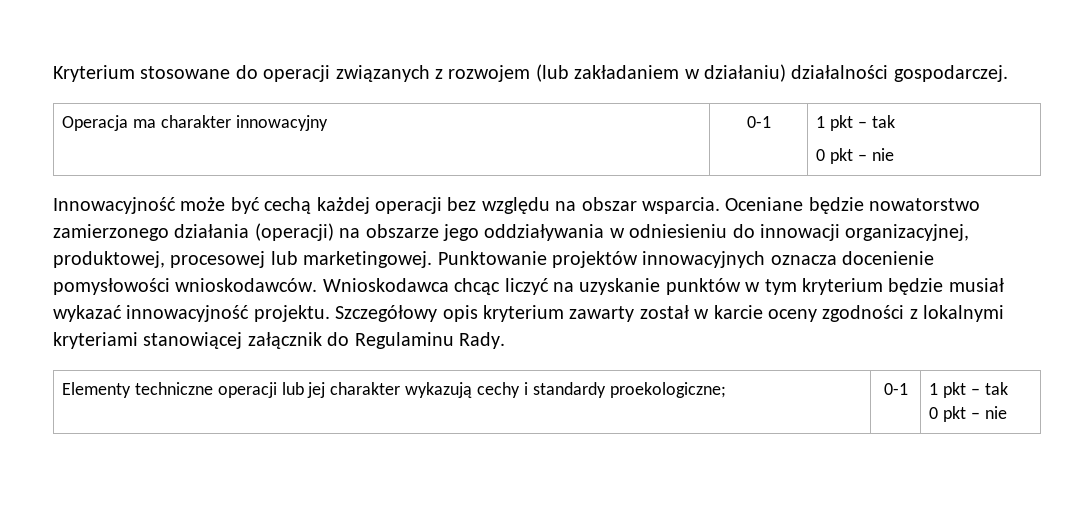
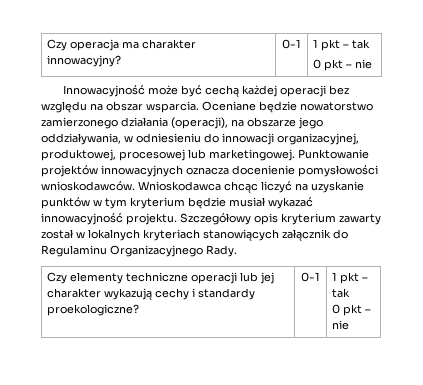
- Kryterium stosowane do operacji związanych z rozwojem (lub zakładaniem w działaniu) działalności gospodarczej.
- Operacja ma charakter innowacyjny | 0-1 | 1 pkt – tak
+ Czy operacja ma charakter innowacyjny? | 0-1 | 1 pkt – tak
- Oceniane będzie nowatorstwo zamierzonego działania (operacji) na obszarze jego oddziaływania w odniesieniu do innowacji organizacyjnej, produktowej, procesowej lub marketingowej.
+ Oceniane będzie nowatorstwo zamierzonego działania (operacji), na obszarze jego oddziaływania, w odniesieniu do innowacji organizacyjnej, produktowej, procesowej lub marketingowej.
- Szczegółowy opis kryterium zawarty został w karcie oceny zgodności z lokalnymi kryteriami stanowiącej załącznik do Regulaminu Rady.
+ Szczegółowy opis kryterium zawarty został w lokalnych kryteriach stanowiących załącznik do Regulaminu Organizacyjnego Rady.
- Elementy techniczne operacji lub jej charakter wykazują cechy i standardy proekologiczne; | 0-1 | 1 pkt – tak
+ Czy elementy techniczne operacji lub jej charakter wykazują cechy i standardy proekologiczne? | 0-1 | 1 pkt – tak

